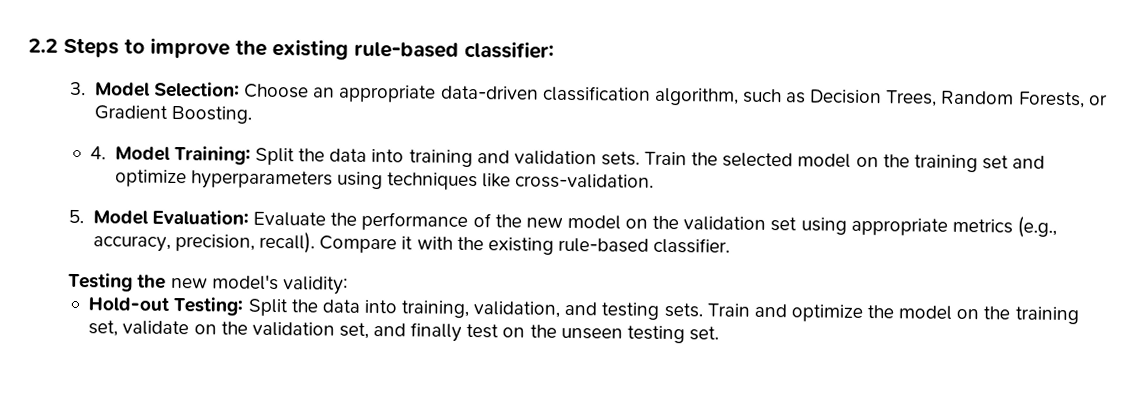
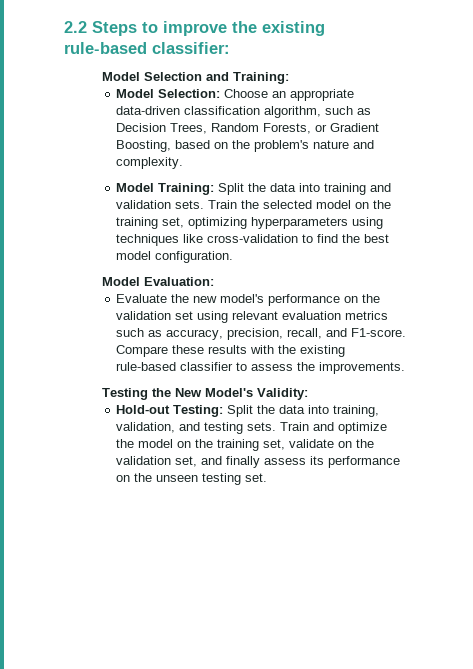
- 3. Model Selection: Choose an appropriate data-driven classification algorithm, such as Decision Trees, Random Forests, or Gradient Boosting.
- 4. Model Training: Split the data into training and validation sets.
+ Model Selection and Training:
+ Model Selection: Choose an appropriate data-driven classification algorithm, such as Decision Trees, Random Forests, or Gradient Boosting, based on the problem's nature and complexity.
+ Model Training: Split the data into training and validation sets.
- Train the selected model on the training set and optimize hyperparameters using techniques like cross-validation.
- 5. Model Evaluation: Evaluate the performance of the new model on the validation set using appropriate metrics (e.g., accuracy, precision, recall). Compare it with the existing rule-based classifier.
+ Train the selected model on the training set, optimizing hyperparameters using techniques like cross-validation to find the best model configuration.
+ Model Evaluation:
+ Evaluate the new model's performance on the validation set using relevant evaluation metrics such as accuracy, precision, recall, and F1-score. Compare these results with the existing rule-based classifier to assess the improvements.
- Testing the new model's validity:
+ Testing the New Model's Validity:
- Train and optimize the model on the training set, validate on the validation set, and finally test on the unseen testing set.
+ Train and optimize the model on the training set, validate on the validation set, and finally assess its performance on the unseen testing set.

